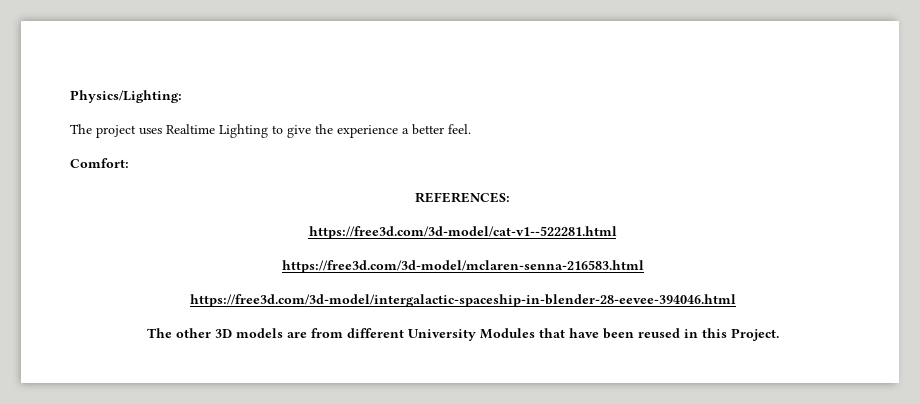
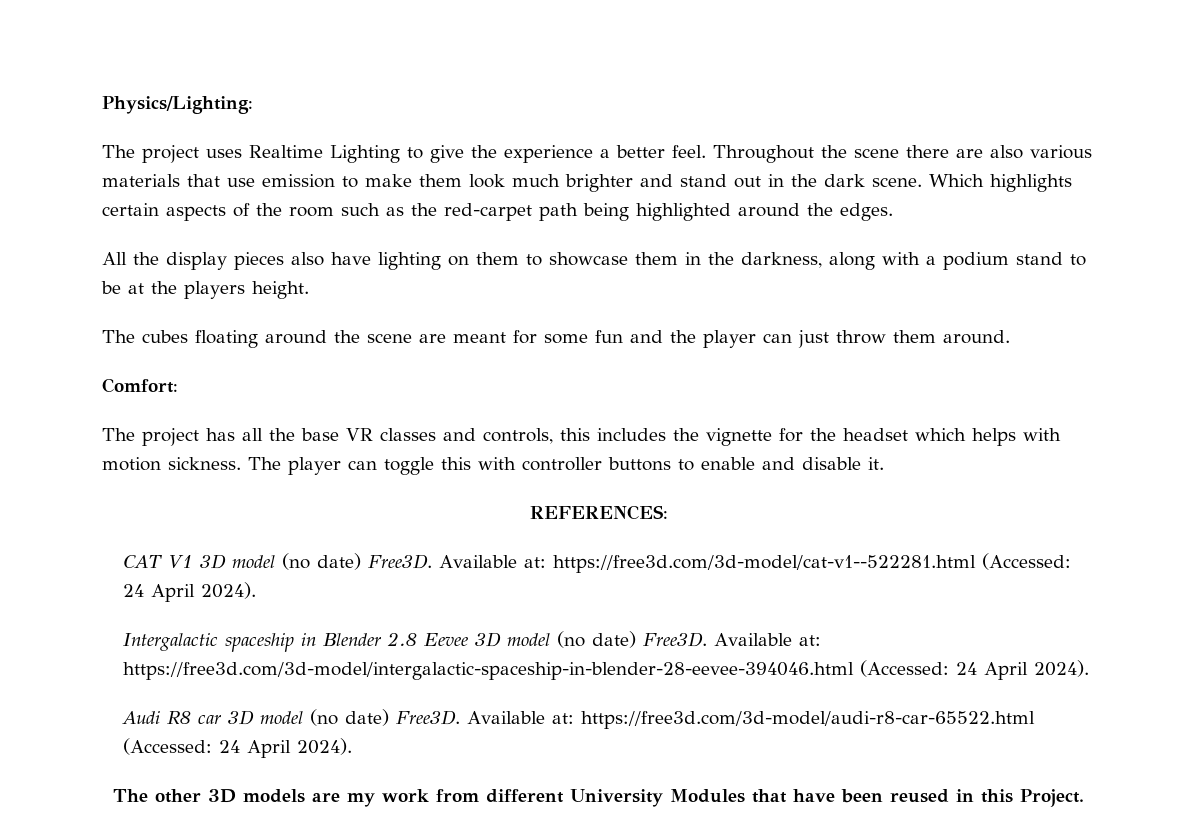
- The project uses Realtime Lighting to give the experience a better feel.
+ The project uses Realtime Lighting to give the experience a better feel. Throughout the scene there are also various materials that use emission to make them look much brighter and stand out in the dark scene. Which highlights certain aspects of the room such as the red-carpet path being highlighted around the edges.
+ All the display pieces also have lighting on them to showcase them in the darkness, along with a podium stand to be at the players height.
+ The cubes floating around the scene are meant for some fun and the player can just throw them around.
  Comfort:
+ The project has all the base VR classes and controls, this includes the vignette for the headset which helps with motion sickness. The player can toggle this with controller buttons to enable and disable it.
  REFERENCES:
- https://free3d.com/3d-model/cat-v1--522281.html
- https://free3d.com/3d-model/mclaren-senna-216583.html
- https://free3d.com/3d-model/intergalactic-spaceship-in-blender-28-eevee-394046.html
+ CAT V1 3D model (no date) Free3D. Available at: https://free3d.com/3d-model/cat-v1--522281.html (Accessed: 24 April 2024).
+ Intergalactic spaceship in Blender 2.8 Eevee 3D model (no date) Free3D. Available at: https://free3d.com/3d-model/intergalactic-spaceship-in-blender-28-eevee-394046.html (Accessed: 24 April 2024).
+ Audi R8 car 3D model (no date) Free3D. Available at: https://free3d.com/3d-model/audi-r8-car-65522.html (Accessed: 24 April 2024).
- The other 3D models are from different University Modules that have been reused in this Project.
+ The other 3D models are my work from different University Modules that have been reused in this Project.

